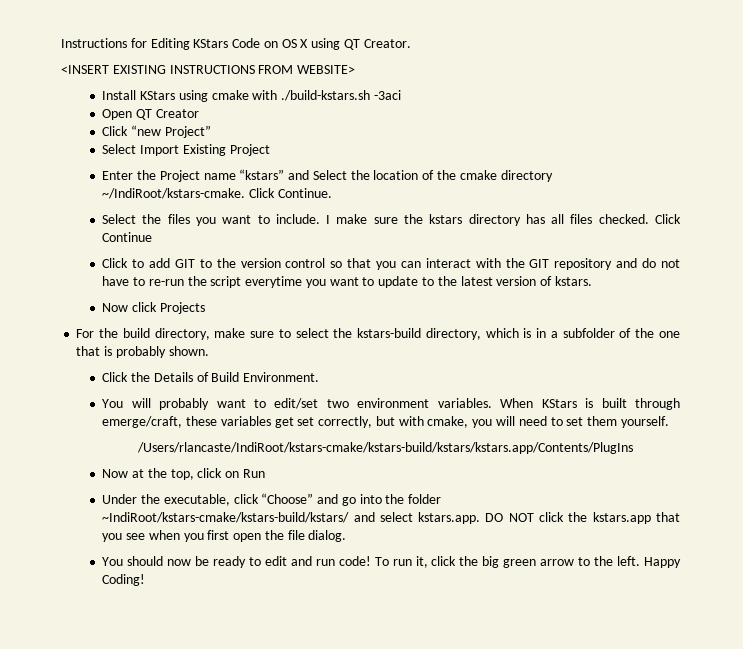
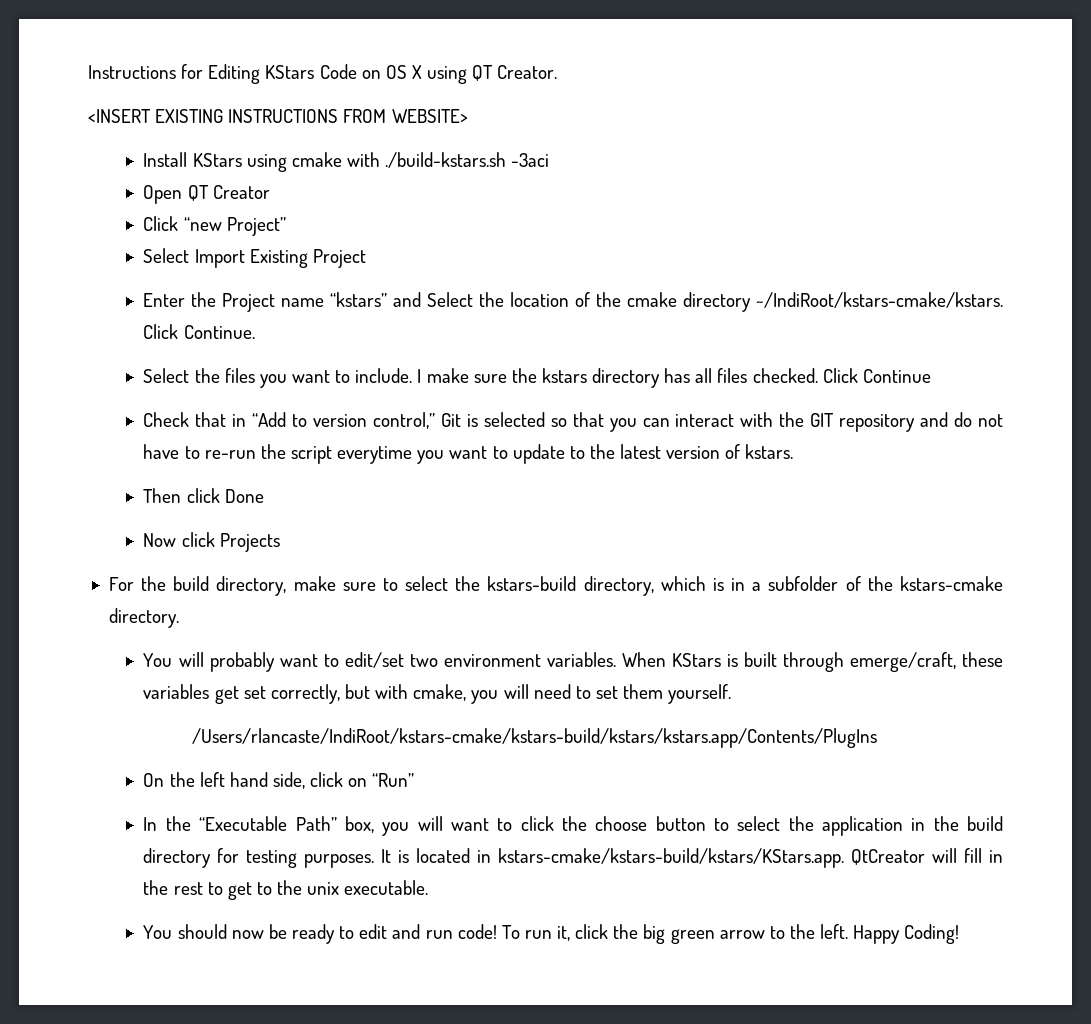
- Enter the Project name “kstars” and Select the location of the cmake directory ~/IndiRoot/kstars-cmake.
+ Enter the Project name “kstars” and Select the location of the cmake directory ~/IndiRoot/kstars-cmake/kstars.
- Click to add GIT to the version control so that you can interact with the GIT repository and do not have to re-run the script everytime you want to update to the latest version of kstars.
+ Check that in “Add to version control,” Git is selected so that you can interact with the GIT repository and do not have to re-run the script everytime you want to update to the latest version of kstars.
+ Then click Done
- For the build directory, make sure to select the kstars-build directory, which is in a subfolder of the one that is probably shown.
- Click the Details of Build Environment.
+ For the build directory, make sure to select the kstars-build directory, which is in a subfolder of the kstars-cmake directory.
- Now at the top, click on Run
- Under the executable, click “Choose” and go into the folder ~IndiRoot/kstars-cmake/kstars-build/kstars/ and select kstars.app. DO NOT click the kstars.app that you see when you first open the file dialog.
+ On the left hand side, click on “Run”
+ In the “Executable Path” box, you will want to click the choose button to select the application in the build directory for testing purposes. It is located in kstars-cmake/kstars-build/kstars/KStars.app. QtCreator will fill in the rest to get to the unix executable.

